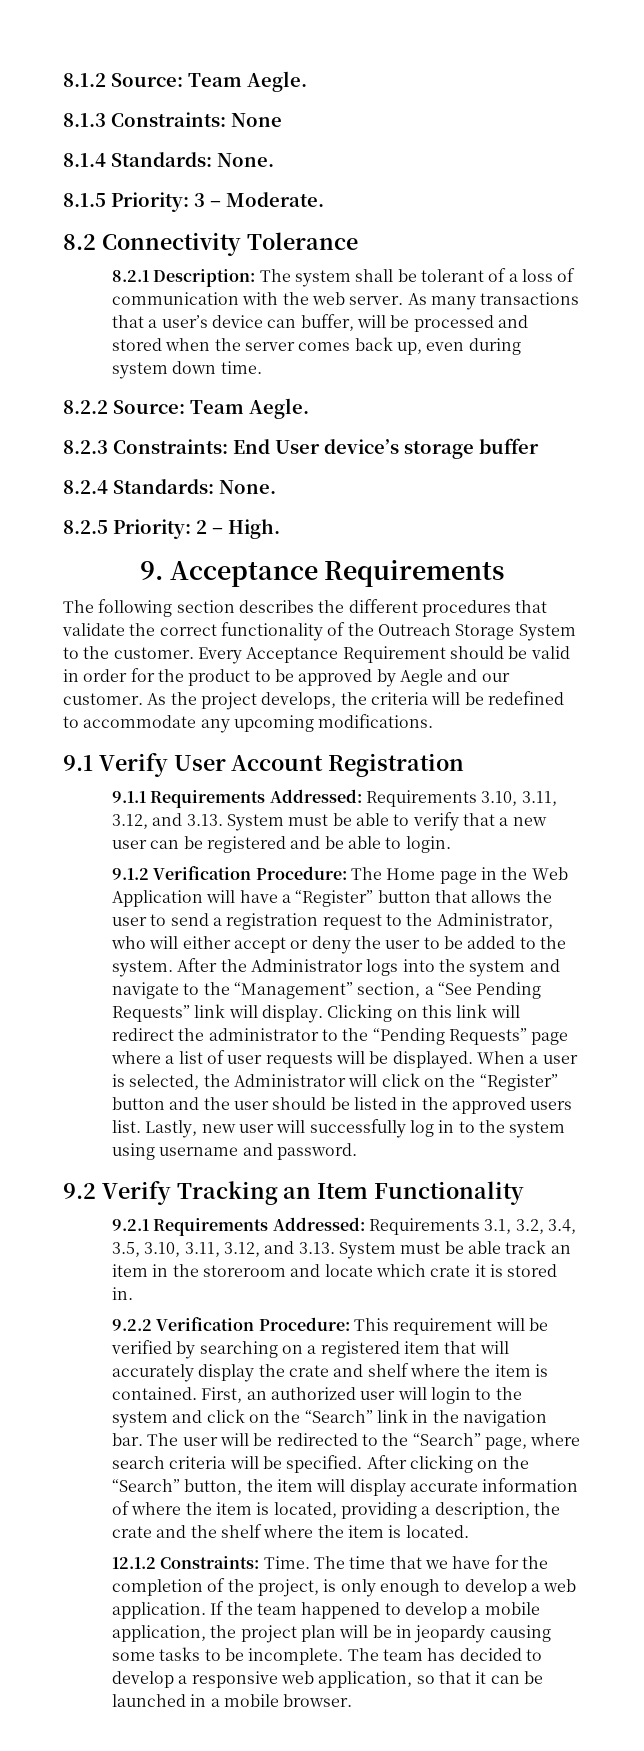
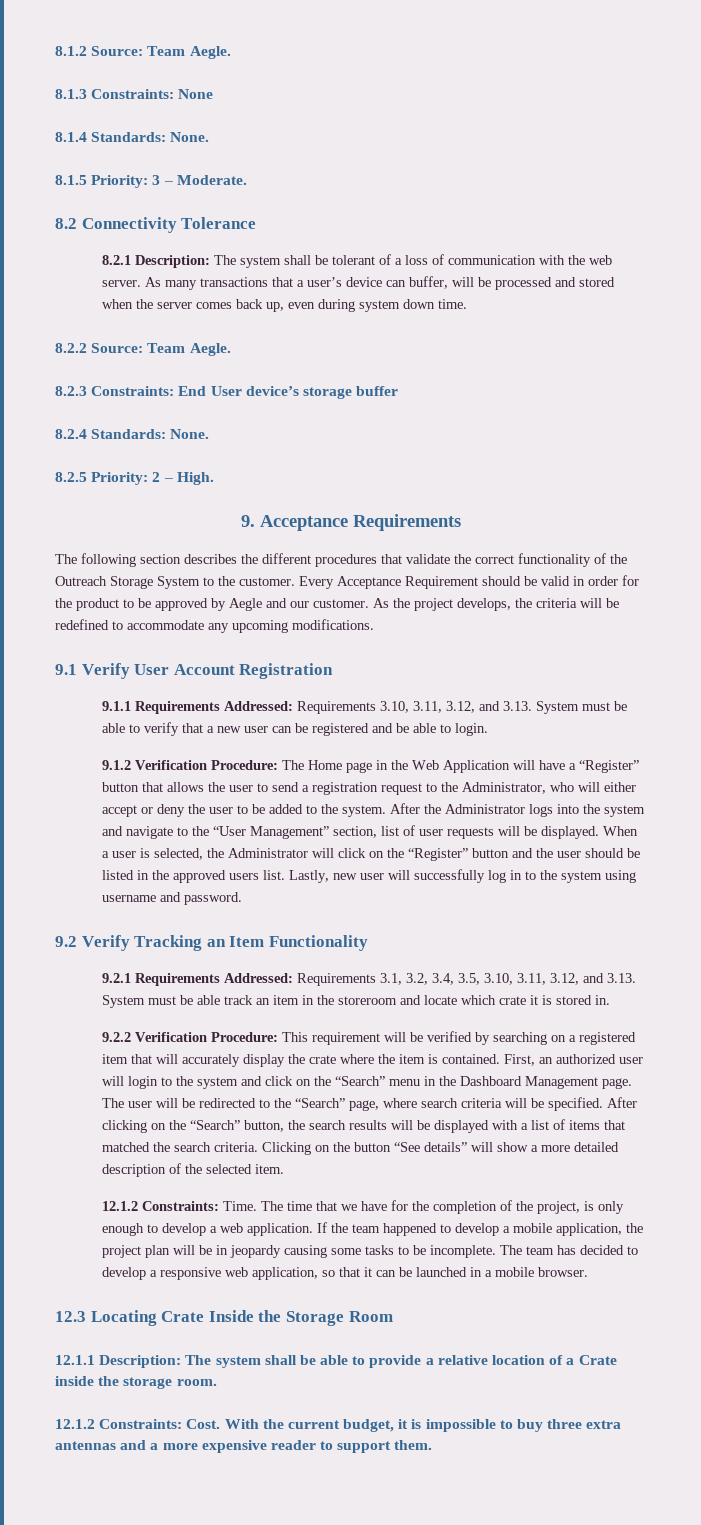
- After the Administrator logs into the system and navigate to the “Management” section, a “See Pending Requests” link will display. Clicking on this link will redirect the administrator to the “Pending Requests” page where a list of user requests will be displayed.
+ After the Administrator logs into the system and navigate to the “User Management” section, list of user requests will be displayed.
- 9.2.2 Verification Procedure: This requirement will be verified by searching on a registered item that will accurately display the crate and shelf where the item is contained.
+ 9.2.2 Verification Procedure: This requirement will be verified by searching on a registered item that will accurately display the crate where the item is contained.
- First, an authorized user will login to the system and click on the “Search” link in the navigation bar.
+ First, an authorized user will login to the system and click on the “Search” menu in the Dashboard Management page.
- After clicking on the “Search” button, the item will display accurate information of where the item is located, providing a description, the crate and the shelf where the item is located.
+ After clicking on the “Search” button, the search results will be displayed with a list of items that matched the search criteria. Clicking on the button “See details” will show a more detailed description of the selected item.
+ 12.3 Locating Crate Inside the Storage Room
+ 12.1.1 Description: The system shall be able to provide a relative location of a Crate inside the storage room.
+ 12.1.2 Constraints: Cost. With the current budget, it is impossible to buy three extra antennas and a more expensive reader to support them.

